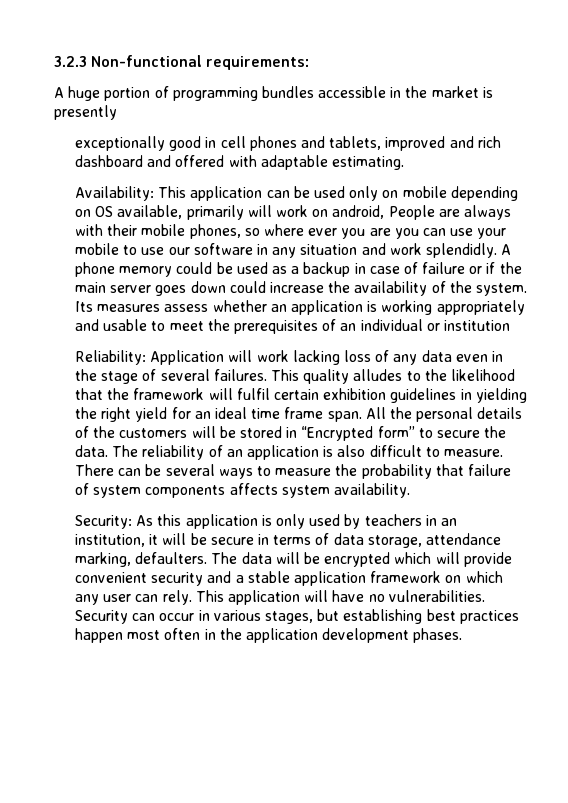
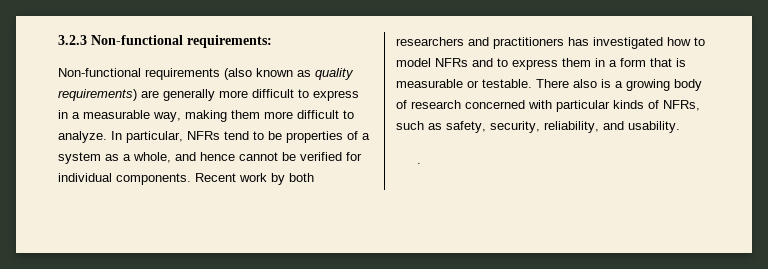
- A huge portion of programming bundles accessible in the market is presently
- exceptionally good in cell phones and tablets, improved and rich dashboard and offered with adaptable estimating.
- Availability: This application can be used only on mobile depending on OS available, primarily will work on android, People are always with their mobile phones, so where ever you are you can use your mobile to use our software in any situation and work splendidly. A phone memory could be used as a backup in case of failure or if the main server goes down could increase the availability of the system. Its measures assess whether an application is working appropriately and usable to meet the prerequisites of an individual or institution
- Reliability: Application will work lacking loss of any data even in the stage of several failures. This quality alludes to the likelihood that the framework will fulfil certain exhibition guidelines in yielding the right yield for an ideal time frame span. All the personal details of the customers will be stored in “Encrypted form” to secure the data. The reliability of an application is also difficult to measure. There can be several ways to measure the probability that failure of system components affects system availability.
- Security: As this application is only used by teachers in an institution, it will be secure in terms of data storage, attendance marking, defaulters. The data will be encrypted which will provide convenient security and a stable application framework on which any user can rely. This application will have no vulnerabilities. Security can occur in various stages, but establishing best practices happen most often in the application development phases.
+ Non-functional requirements (also known as quality requirements) are generally more difficult to express in a measurable way, making them more difficult to analyze. In particular, NFRs tend to be properties of a system as a whole, and hence cannot be verified for individual components. Recent work by both researchers and practitioners has investigated how to model NFRs and to express them in a form that is measurable or testable. There also is a growing body of research concerned with particular kinds of NFRs, such as safety, security, reliability, and usability.
+ .

